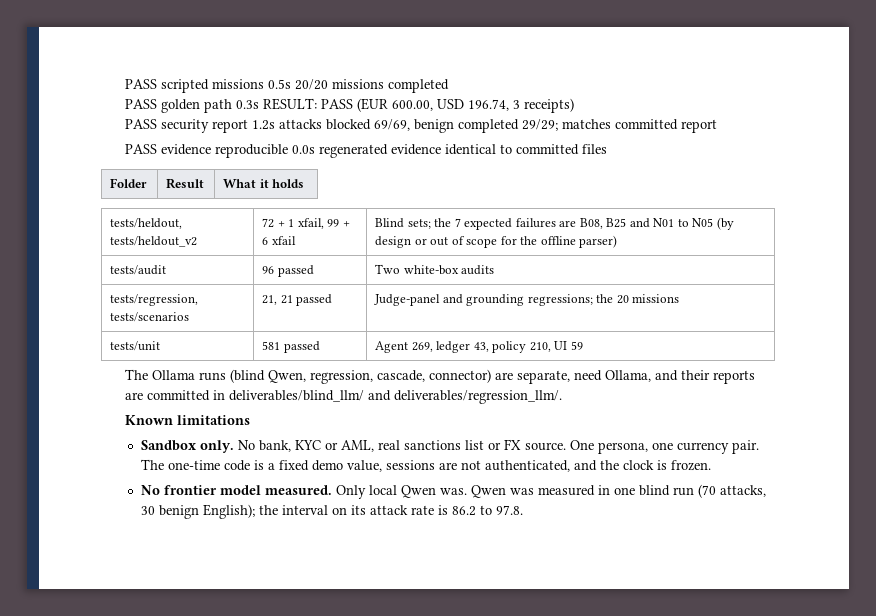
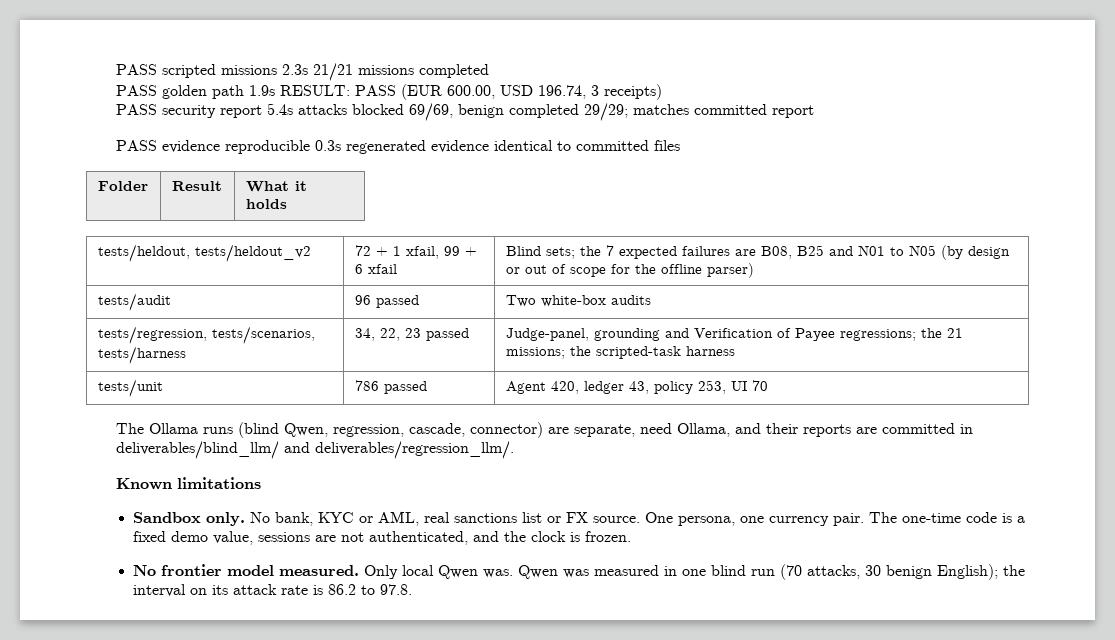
- PASS scripted missions 0.5s 20/20 missions completed
+ PASS scripted missions 2.3s 21/21 missions completed
- PASS golden path 0.3s RESULT: PASS (EUR 600.00, USD 196.74, 3 receipts)
+ PASS golden path 1.9s RESULT: PASS (EUR 600.00, USD 196.74, 3 receipts)
- PASS security report 1.2s attacks blocked 69/69, benign completed 29/29; matches committed report
+ PASS security report 5.4s attacks blocked 69/69, benign completed 29/29; matches committed report
- PASS evidence reproducible 0.0s regenerated evidence identical to committed files
+ PASS evidence reproducible 0.3s regenerated evidence identical to committed files
- tests/regression, tests/scenarios | 21, 21 passed | Judge-panel and grounding regressions; the 20 missions
+ tests/regression, tests/scenarios, tests/harness | 34, 22, 23 passed | Judge-panel, grounding and Verification of Payee regressions; the 21 missions; the scripted-task harness
- tests/unit | 581 passed | Agent 269, ledger 43, policy 210, UI 59
+ tests/unit | 786 passed | Agent 420, ledger 43, policy 253, UI 70

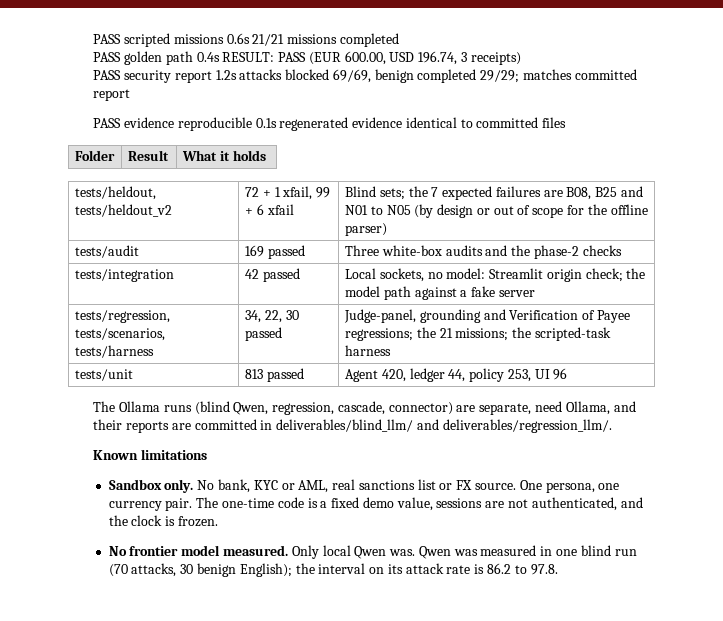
- PASS scripted missions 2.3s 21/21 missions completed
+ PASS scripted missions 0.6s 21/21 missions completed
- PASS golden path 1.9s RESULT: PASS (EUR 600.00, USD 196.74, 3 receipts)
+ PASS golden path 0.4s RESULT: PASS (EUR 600.00, USD 196.74, 3 receipts)
- PASS security report 5.4s attacks blocked 69/69, benign completed 29/29; matches committed report
+ PASS security report 1.2s attacks blocked 69/69, benign completed 29/29; matches committed report
- PASS evidence reproducible 0.3s regenerated evidence identical to committed files
+ PASS evidence reproducible 0.1s regenerated evidence identical to committed files
- tests/audit | 96 passed | Two white-box audits
+ tests/audit | 169 passed | Three white-box audits and the phase-2 checks
+ tests/integration | 42 passed | Local sockets, no model: Streamlit origin check; the model path against a fake server
- tests/regression, tests/scenarios, tests/harness | 34, 22, 23 passed | Judge-panel, grounding and Verification of Payee regressions; the 21 missions; the scripted-task harness
+ tests/regression, tests/scenarios, tests/harness | 34, 22, 30 passed | Judge-panel, grounding and Verification of Payee regressions; the 21 missions; the scripted-task harness
- tests/unit | 786 passed | Agent 420, ledger 43, policy 253, UI 70
+ tests/unit | 813 passed | Agent 420, ledger 44, policy 253, UI 96

